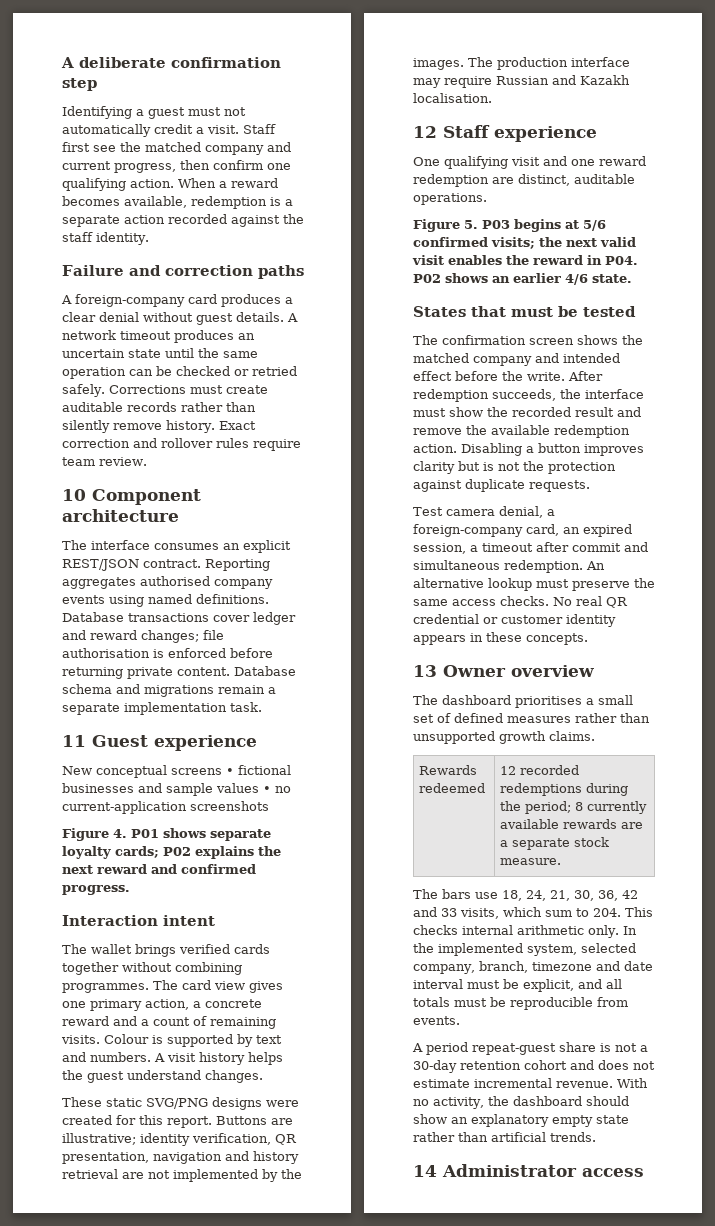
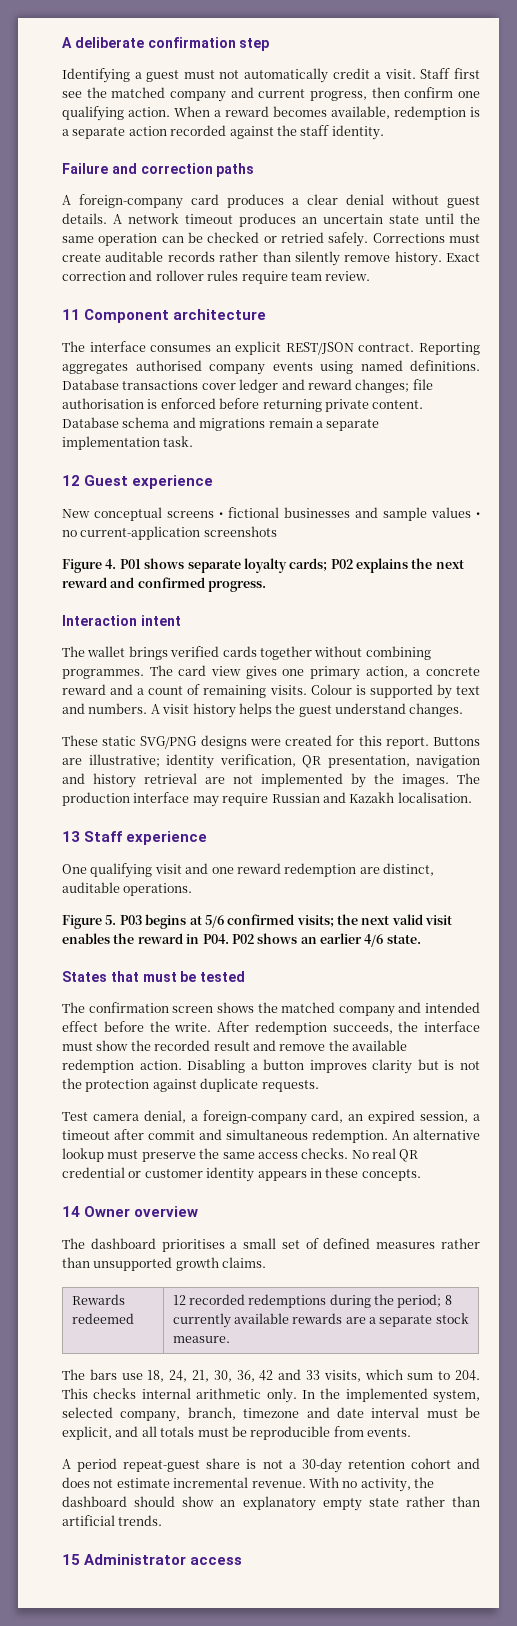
- 10 Component architecture
+ 11 Component architecture
- 11 Guest experience
+ 12 Guest experience
- 12 Staff experience
+ 13 Staff experience
- 13 Owner overview
+ 14 Owner overview
- 14 Administrator access
+ 15 Administrator access

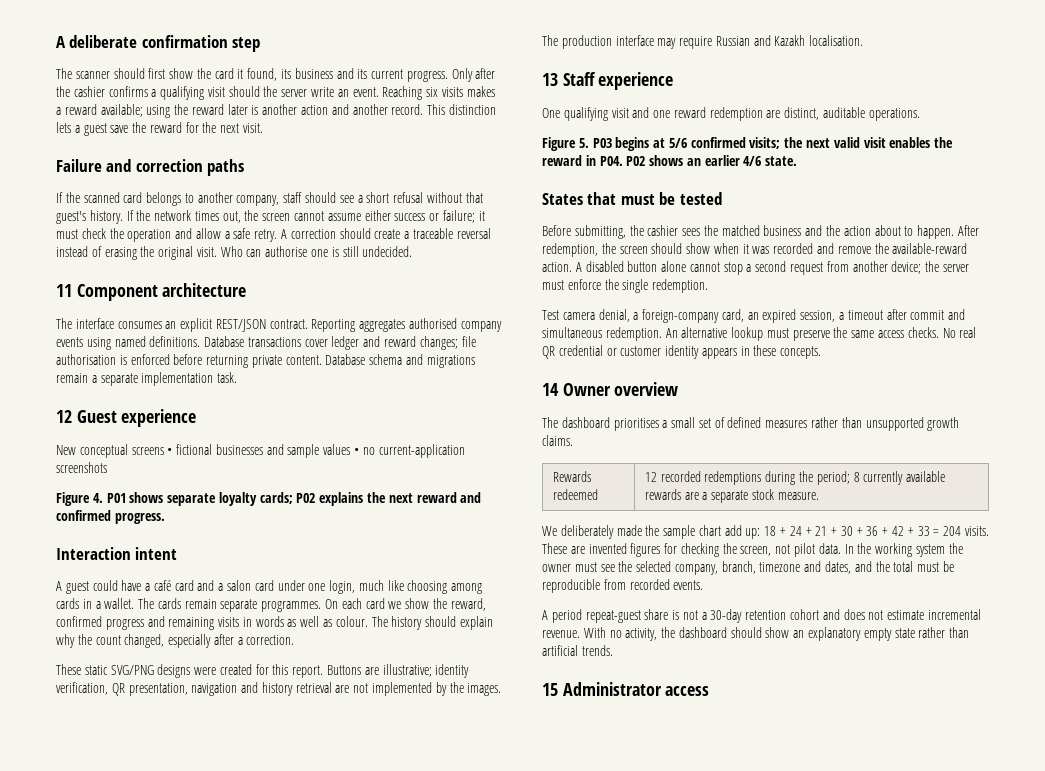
- Identifying a guest must not automatically credit a visit. Staff first see the matched company and current progress, then confirm one qualifying action. When a reward becomes available, redemption is a separate action recorded against the staff identity.
+ The scanner should first show the card it found, its business and its current progress. Only after the cashier confirms a qualifying visit should the server write an event. Reaching six visits makes a reward available; using the reward later is another action and another record. This distinction lets a guest save the reward for the next visit.
  Failure and correction paths
- A foreign-company card produces a clear denial without guest details. A network timeout produces an uncertain state until the same operation can be checked or retried safely. Corrections must create auditable records rather than silently remove history. Exact correction and rollover rules require team review.
+ If the scanned card belongs to another company, staff should see a short refusal without that guest's history. If the network times out, the screen cannot assume either success or failure; it must check the operation and allow a safe retry. A correction should create a traceable reversal instead of erasing the original visit. Who can authorise one is still undecided.
- The wallet brings verified cards together without combining programmes. The card view gives one primary action, a concrete reward and a count of remaining visits. Colour is supported by text and numbers. A visit history helps the guest understand changes.
+ A guest could have a café card and a salon card under one login, much like choosing among cards in a wallet. The cards remain separate programmes. On each card we show the reward, confirmed progress and remaining visits in words as well as colour. The history should explain why the count changed, especially after a correction.
- The confirmation screen shows the matched company and intended effect before the write. After redemption succeeds, the interface must show the recorded result and remove the available redemption action. Disabling a button improves clarity but is not the protection against duplicate requests.
+ Before submitting, the cashier sees the matched business and the action about to happen. After redemption, the screen should show when it was recorded and remove the available-reward action. A disabled button alone cannot stop a second request from another device; the server must enforce the single redemption.
- The bars use 18, 24, 21, 30, 36, 42 and 33 visits, which sum to 204. This checks internal arithmetic only. In the implemented system, selected company, branch, timezone and date interval must be explicit, and all totals must be reproducible from events.
+ We deliberately made the sample chart add up: 18 + 24 + 21 + 30 + 36 + 42 + 33 = 204 visits. These are invented figures for checking the screen, not pilot data. In the working system the owner must see the selected company, branch, timezone and dates, and the total must be reproducible from recorded events.

